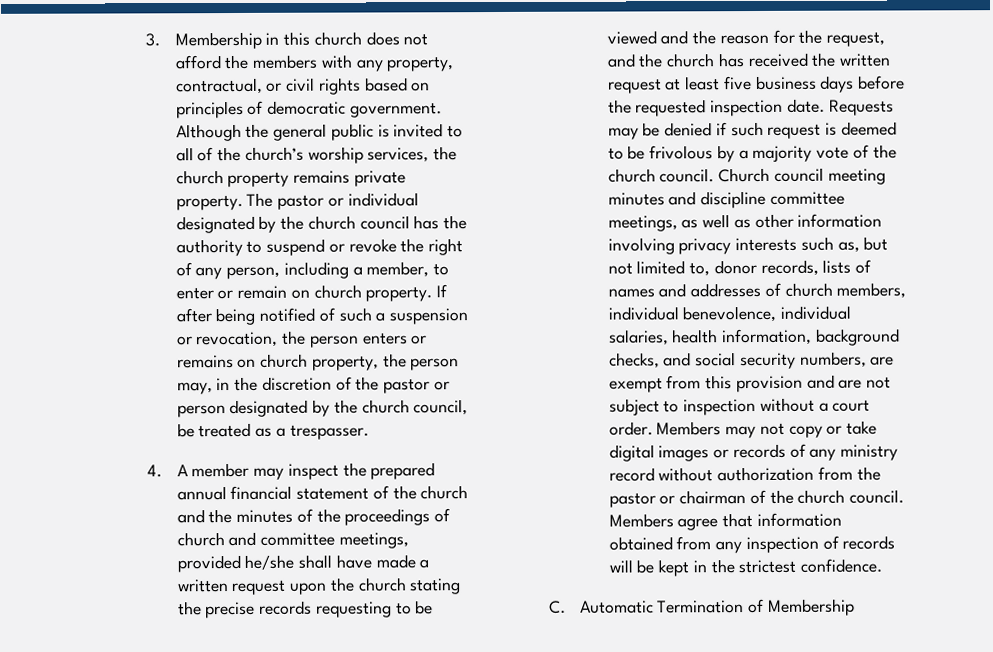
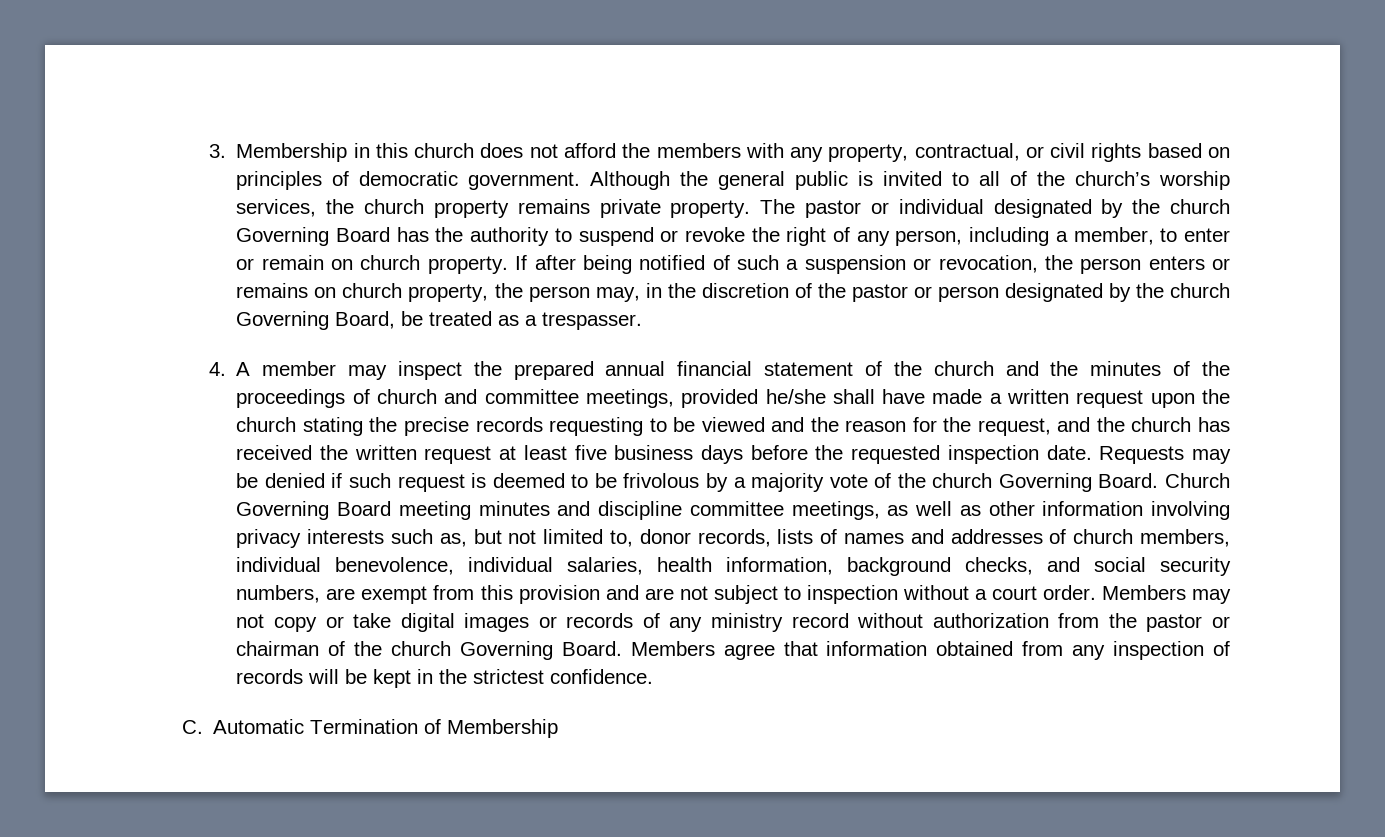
- The pastor or individual designated by the church council has the authority to suspend or revoke the right of any person, including a member, to enter or remain on church property.
+ The pastor or individual designated by the church Governing Board has the authority to suspend or revoke the right of any person, including a member, to enter or remain on church property.
- If after being notified of such a suspension or revocation, the person enters or remains on church property, the person may, in the discretion of the pastor or person designated by the church council, be treated as a trespasser.
+ If after being notified of such a suspension or revocation, the person enters or remains on church property, the person may, in the discretion of the pastor or person designated by the church Governing Board, be treated as a trespasser.
- Requests may be denied if such request is deemed to be frivolous by a majority vote of the church council. Church council meeting minutes and discipline committee meetings, as well as other information involving privacy interests such as, but not limited to, donor records, lists of names and addresses of church members, individual benevolence, individual salaries, health information, background checks, and social security numbers, are exempt from this provision and are not subject to inspection without a court order.
+ Requests may be denied if such request is deemed to be frivolous by a majority vote of the church Governing Board. Church Governing Board meeting minutes and discipline committee meetings, as well as other information involving privacy interests such as, but not limited to, donor records, lists of names and addresses of church members, individual benevolence, individual salaries, health information, background checks, and social security numbers, are exempt from this provision and are not subject to inspection without a court order.
- Members may not copy or take digital images or records of any ministry record without authorization from the pastor or chairman of the church council.
+ Members may not copy or take digital images or records of any ministry record without authorization from the pastor or chairman of the church Governing Board.

